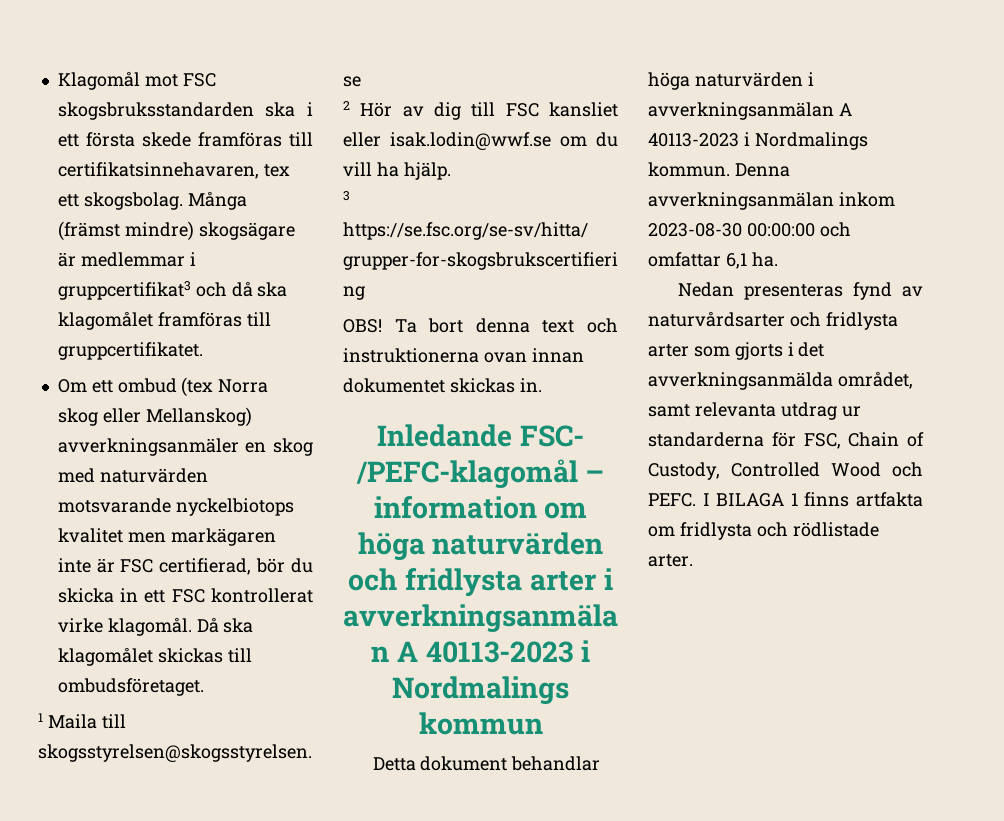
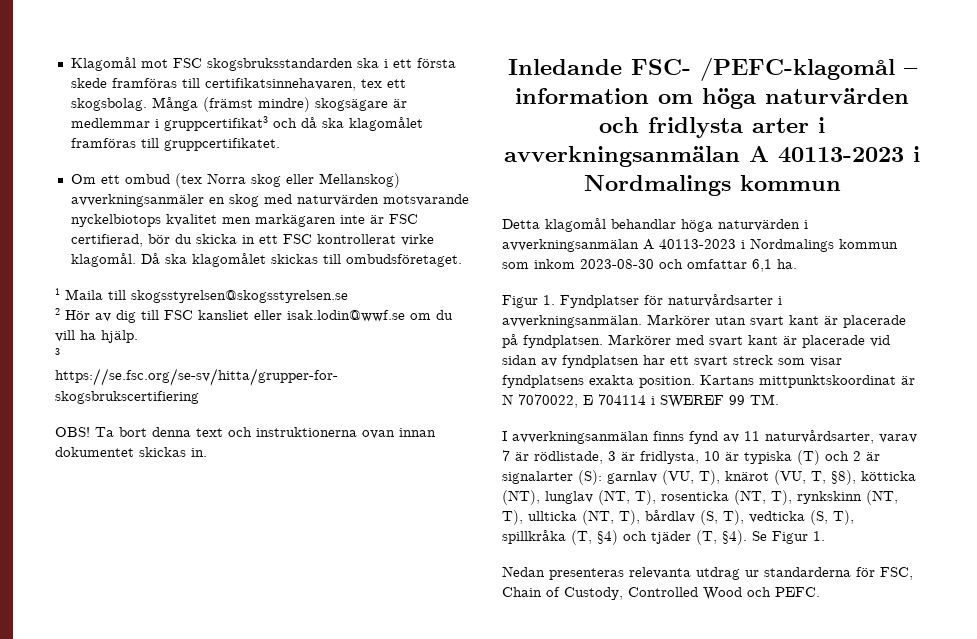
- Detta dokument behandlar höga naturvärden i avverkningsanmälan A 40113-2023 i Nordmalings kommun. Denna avverkningsanmälan inkom 2023-08-30 00:00:00 och omfattar 6,1 ha.
+ Detta klagomål behandlar höga naturvärden i avverkningsanmälan A 40113-2023 i Nordmalings kommun som inkom 2023-08-30 och omfattar 6,1 ha.
- Nedan presenteras fynd av naturvårdsarter och fridlysta arter som gjorts i det avverkningsanmälda området, samt relevanta utdrag ur standarderna för FSC, Chain of Custody, Controlled Wood och PEFC. I BILAGA 1 finns artfakta om fridlysta och rödlistade arter.
+ Figur 1. Fyndplatser för naturvårdsarter i avverkningsanmälan. Markörer utan svart kant är placerade på fyndplatsen. Markörer med svart kant är placerade vid sidan av fyndplatsen har ett svart streck som visar fyndplatsens exakta position. Kartans mittpunktskoordinat är N 7070022, E 704114 i SWEREF 99 TM.
+ I avverkningsanmälan finns fynd av 11 naturvårdsarter, varav 7 är rödlistade, 3 är fridlysta, 10 är typiska (T) och 2 är signalarter (S): garnlav (VU, T), knärot (VU, T, §8), kötticka (NT), lunglav (NT, T), rosenticka (NT, T), rynkskinn (NT, T), ullticka (NT, T), bårdlav (S, T), vedticka (S, T), spillkråka (T, §4) och tjäder (T, §4). Se Figur 1.
+ Nedan presenteras relevanta utdrag ur standarderna för FSC, Chain of Custody, Controlled Wood och PEFC.

